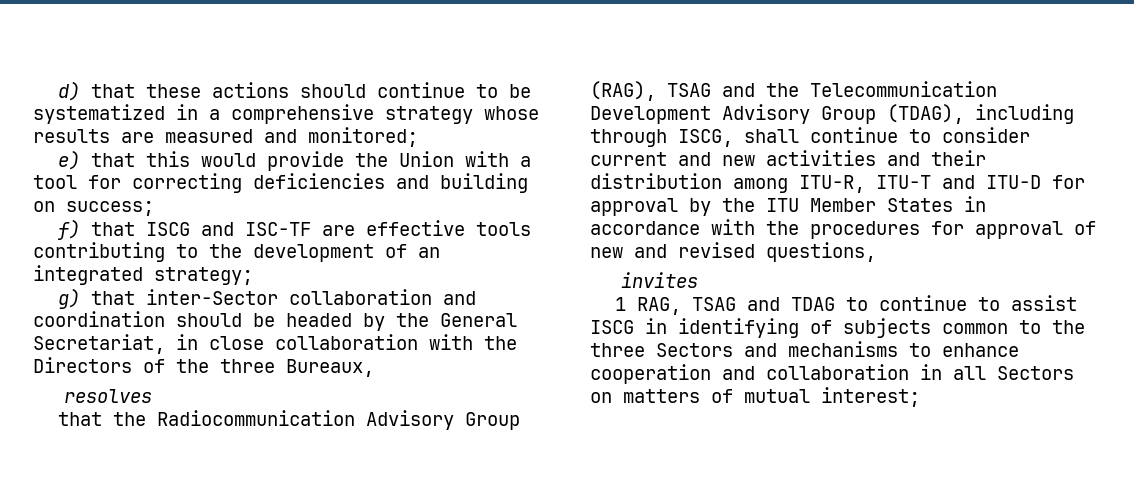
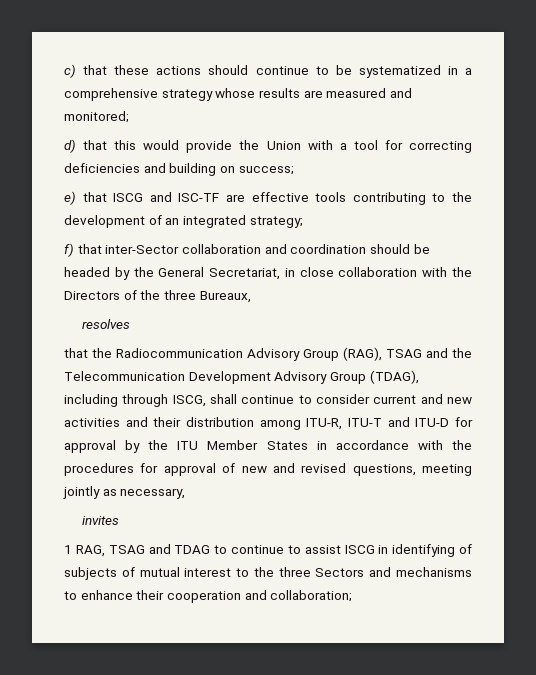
- d) that these actions should continue to be systematized in a comprehensive strategy whose results are measured and monitored;
+ c) that these actions should continue to be systematized in a comprehensive strategy whose results are measured and monitored;
- e) that this would provide the Union with a tool for correcting deficiencies and building on success;
+ d) that this would provide the Union with a tool for correcting deficiencies and building on success;
- f) that ISCG and ISC-TF are effective tools contributing to the development of an integrated strategy;
+ e) that ISCG and ISC-TF are effective tools contributing to the development of an integrated strategy;
- g) that inter-Sector collaboration and coordination should be headed by the General Secretariat, in close collaboration with the Directors of the three Bureaux,
+ f) that inter-Sector collaboration and coordination should be headed by the General Secretariat, in close collaboration with the Directors of the three Bureaux,
- that the Radiocommunication Advisory Group (RAG), TSAG and the Telecommunication Development Advisory Group (TDAG), including through ISCG, shall continue to consider current and new activities and their distribution among ITU-R, ITU-T and ITU-D for approval by the ITU Member States in accordance with the procedures for approval of new and revised questions,
+ that the Radiocommunication Advisory Group (RAG), TSAG and the Telecommunication Development Advisory Group (TDAG), including through ISCG, shall continue to consider current and new activities and their distribution among ITU-R, ITU-T and ITU-D for approval by the ITU Member States in accordance with the procedures for approval of new and revised questions, meeting jointly as necessary,
- 1 RAG, TSAG and TDAG to continue to assist ISCG in identifying of subjects common to the three Sectors and mechanisms to enhance cooperation and collaboration in all Sectors on matters of mutual interest;
+ 1 RAG, TSAG and TDAG to continue to assist ISCG in identifying of subjects of mutual interest to the three Sectors and mechanisms to enhance their cooperation and collaboration;

